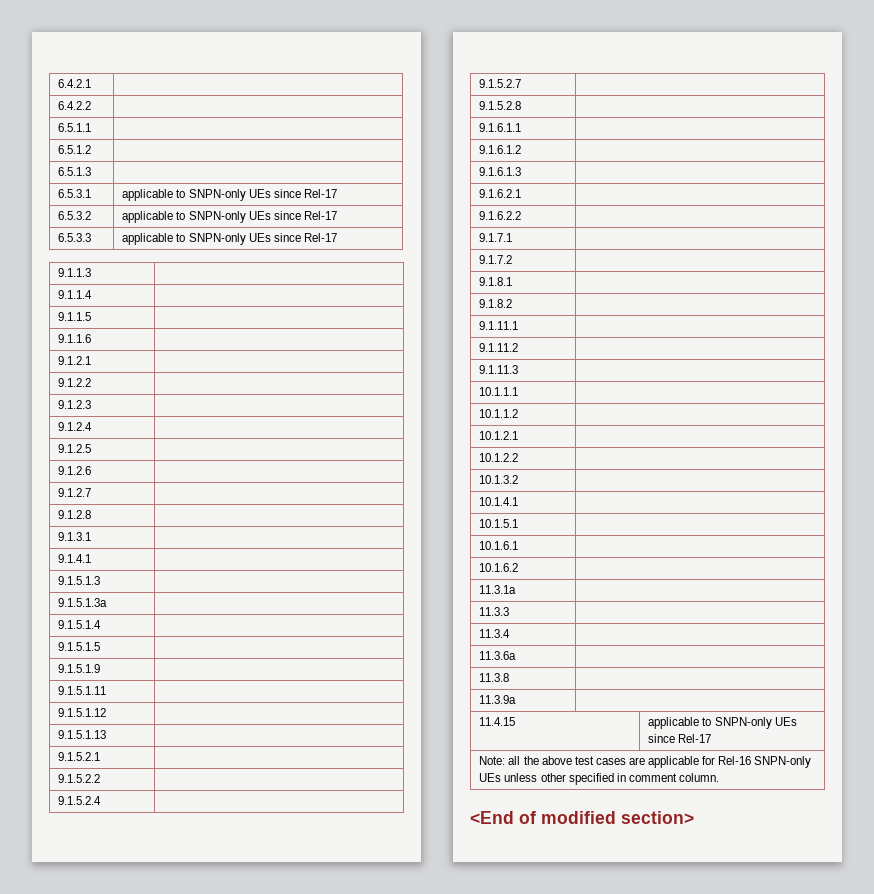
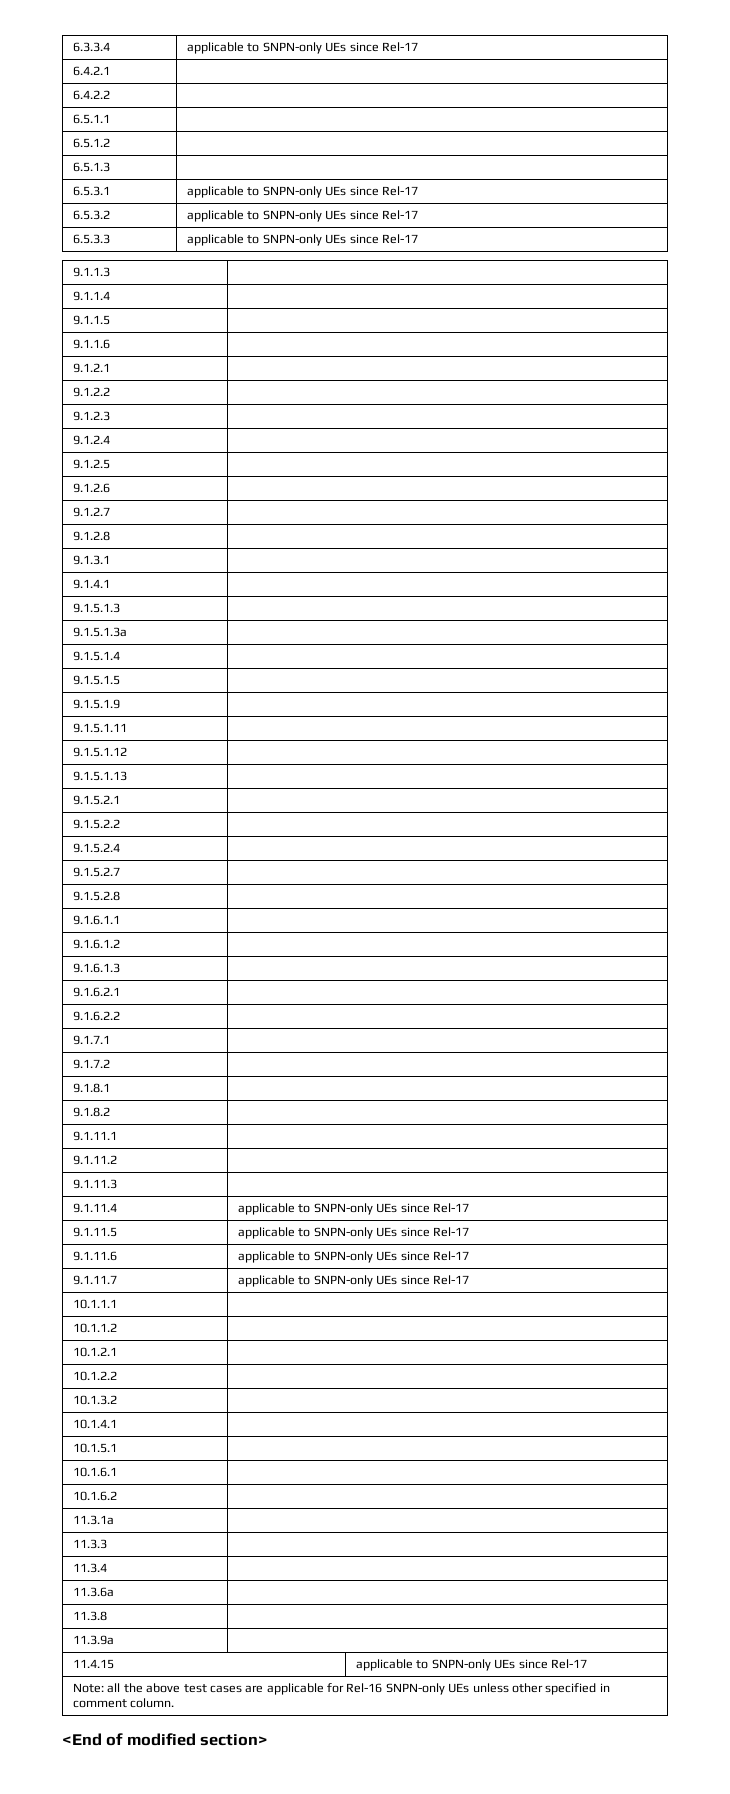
+ 6.3.3.4 | applicable to SNPN-only UEs since Rel-17
+ 9.1.11.4 | applicable to SNPN-only UEs since Rel-17
+ 9.1.11.5 | applicable to SNPN-only UEs since Rel-17
+ 9.1.11.6 | applicable to SNPN-only UEs since Rel-17
+ 9.1.11.7 | applicable to SNPN-only UEs since Rel-17

